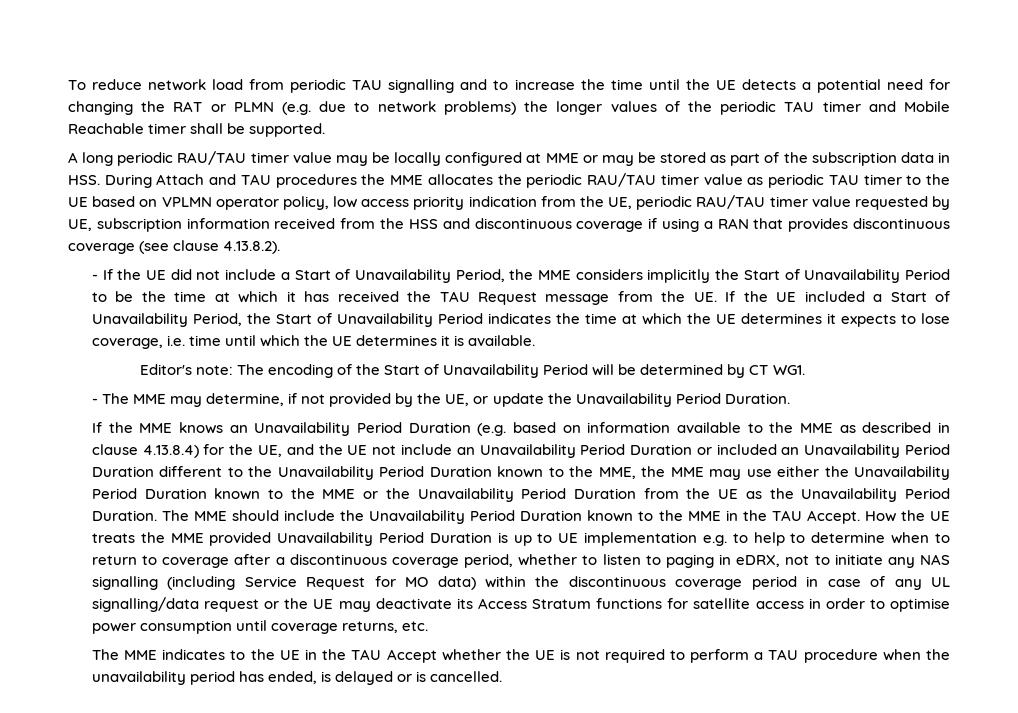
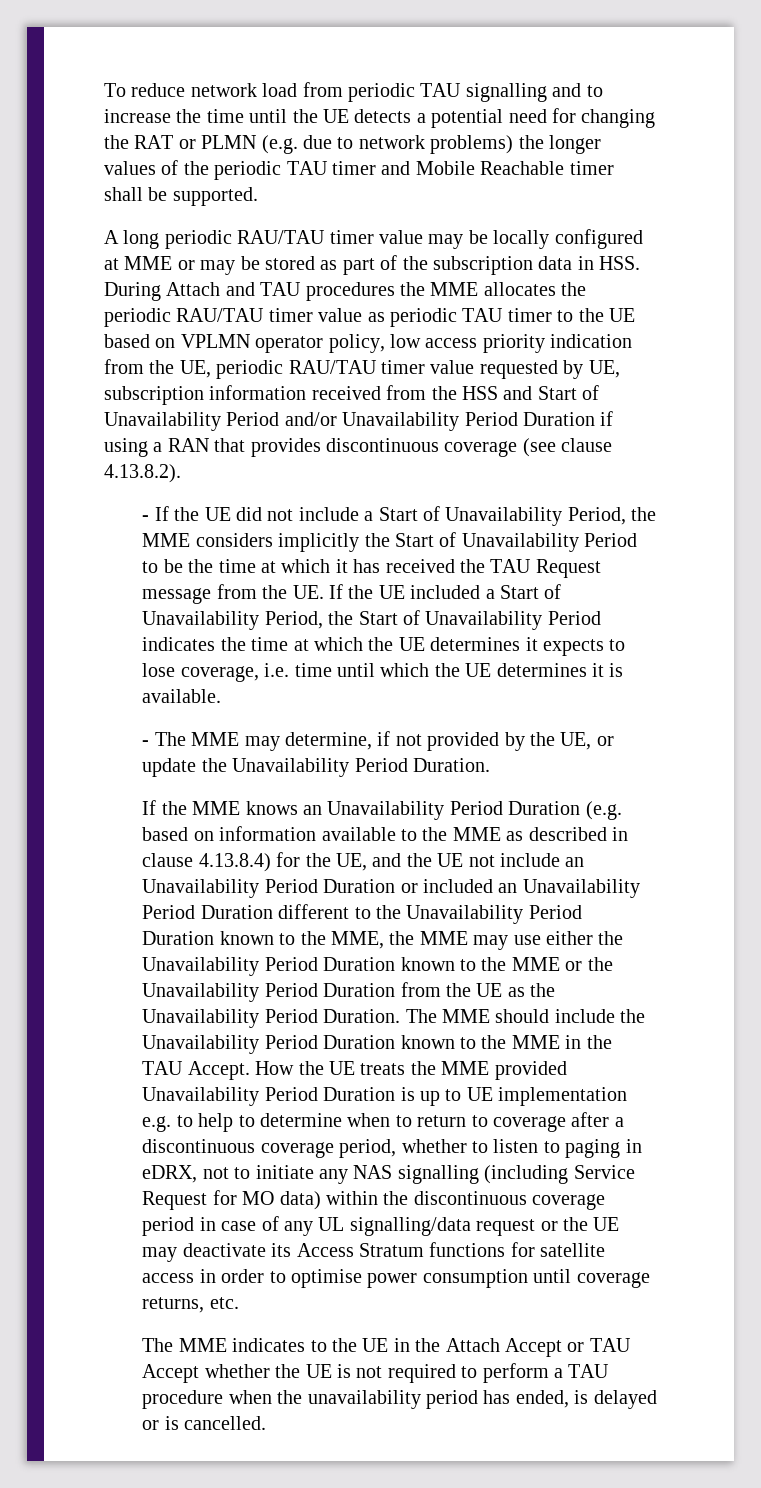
- A long periodic RAU/TAU timer value may be locally configured at MME or may be stored as part of the subscription data in HSS. During Attach and TAU procedures the MME allocates the periodic RAU/TAU timer value as periodic TAU timer to the UE based on VPLMN operator policy, low access priority indication from the UE, periodic RAU/TAU timer value requested by UE, subscription information received from the HSS and discontinuous coverage if using a RAN that provides discontinuous coverage (see clause 4.13.8.2).
+ A long periodic RAU/TAU timer value may be locally configured at MME or may be stored as part of the subscription data in HSS. During Attach and TAU procedures the MME allocates the periodic RAU/TAU timer value as periodic TAU timer to the UE based on VPLMN operator policy, low access priority indication from the UE, periodic RAU/TAU timer value requested by UE, subscription information received from the HSS and Start of Unavailability Period and/or Unavailability Period Duration if using a RAN that provides discontinuous coverage (see clause 4.13.8.2).
- Editor's note: The encoding of the Start of Unavailability Period will be determined by CT WG1.
- The MME indicates to the UE in the TAU Accept whether the UE is not required to perform a TAU procedure when the unavailability period has ended, is delayed or is cancelled.
+ The MME indicates to the UE in the Attach Accept or TAU Accept whether the UE is not required to perform a TAU procedure when the unavailability period has ended, is delayed or is cancelled.

